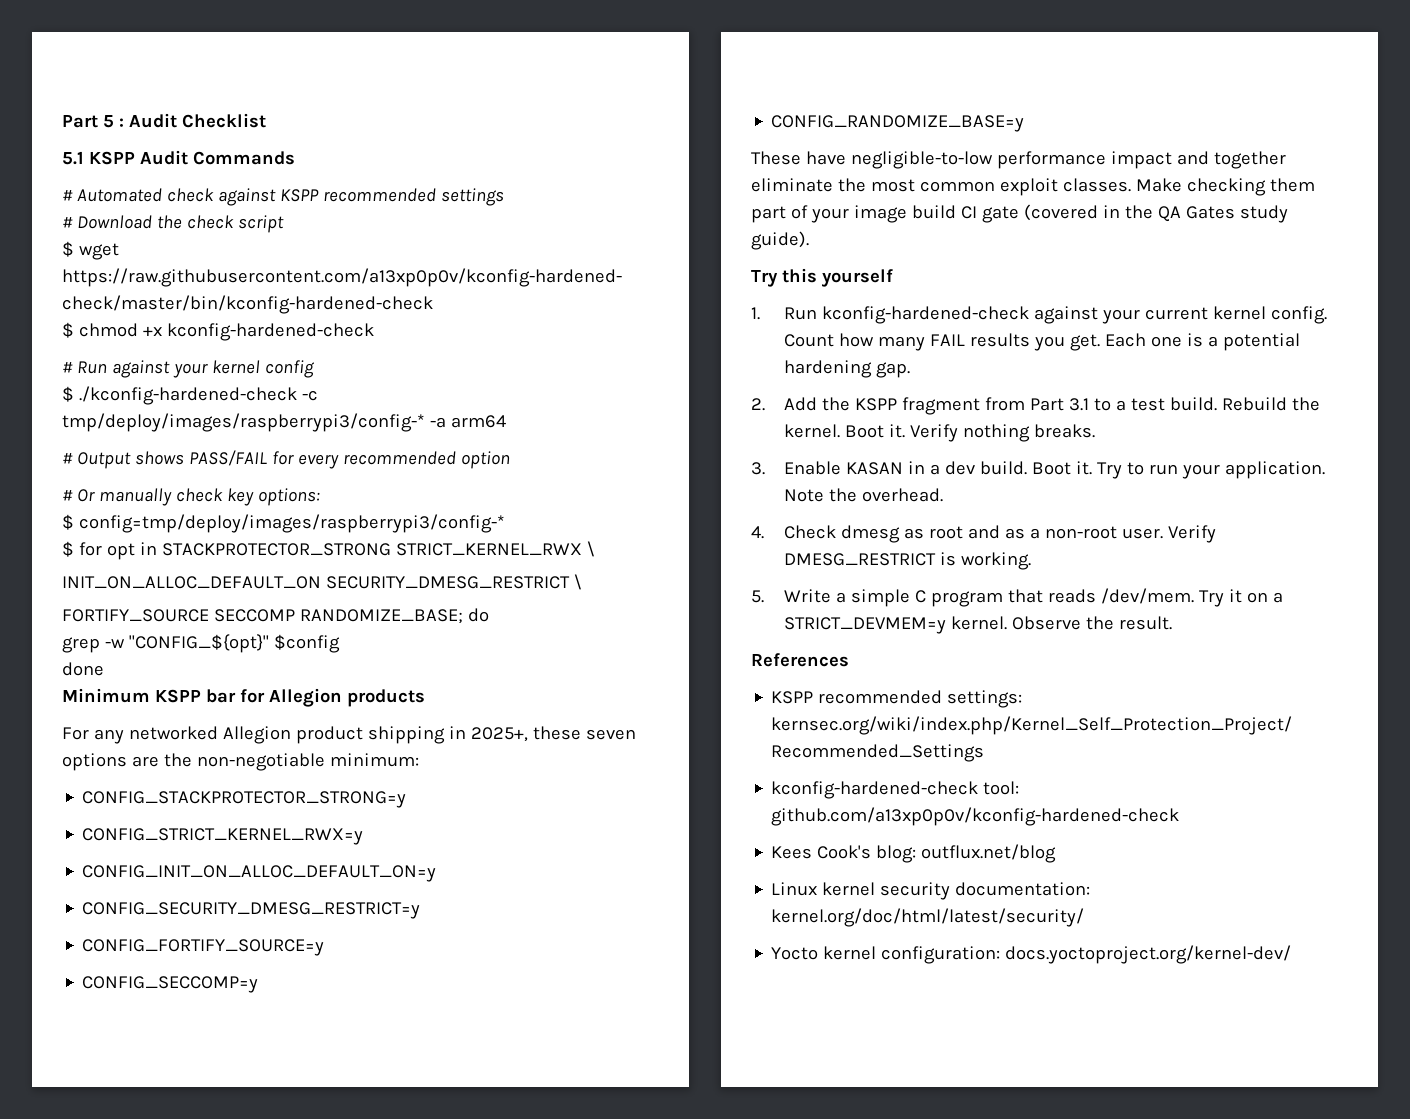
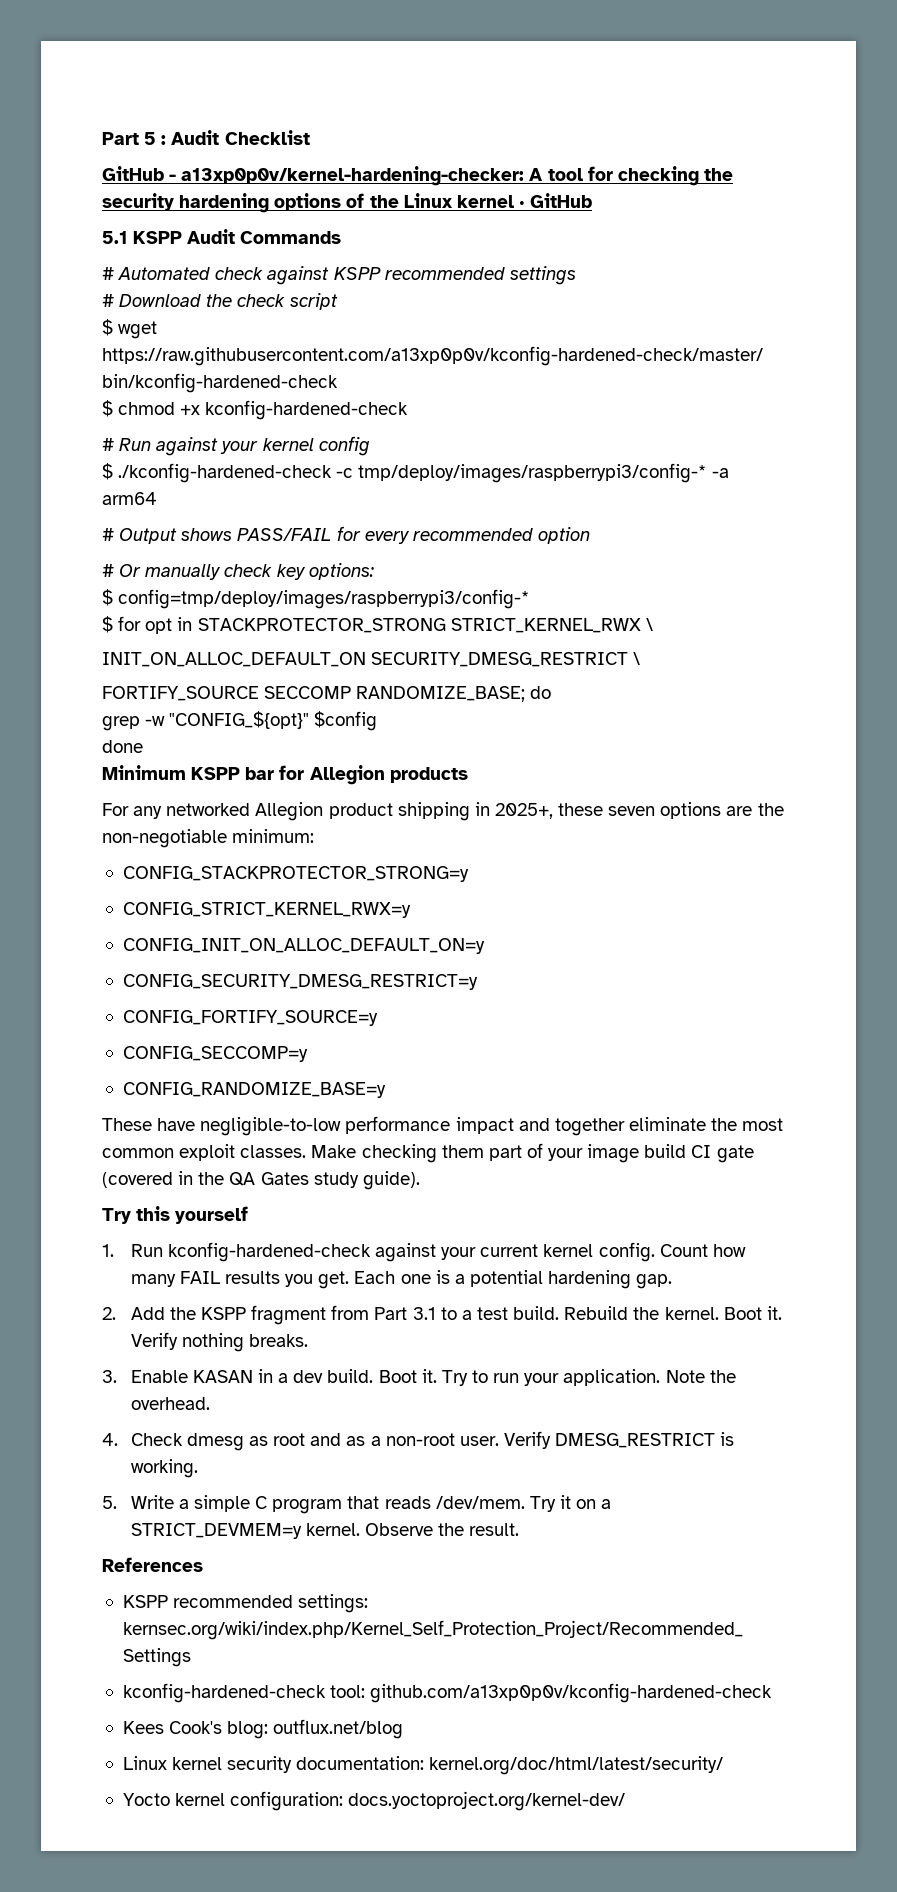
+ GitHub - a13xp0p0v/kernel-hardening-checker: A tool for checking the security hardening options of the Linux kernel · GitHub

